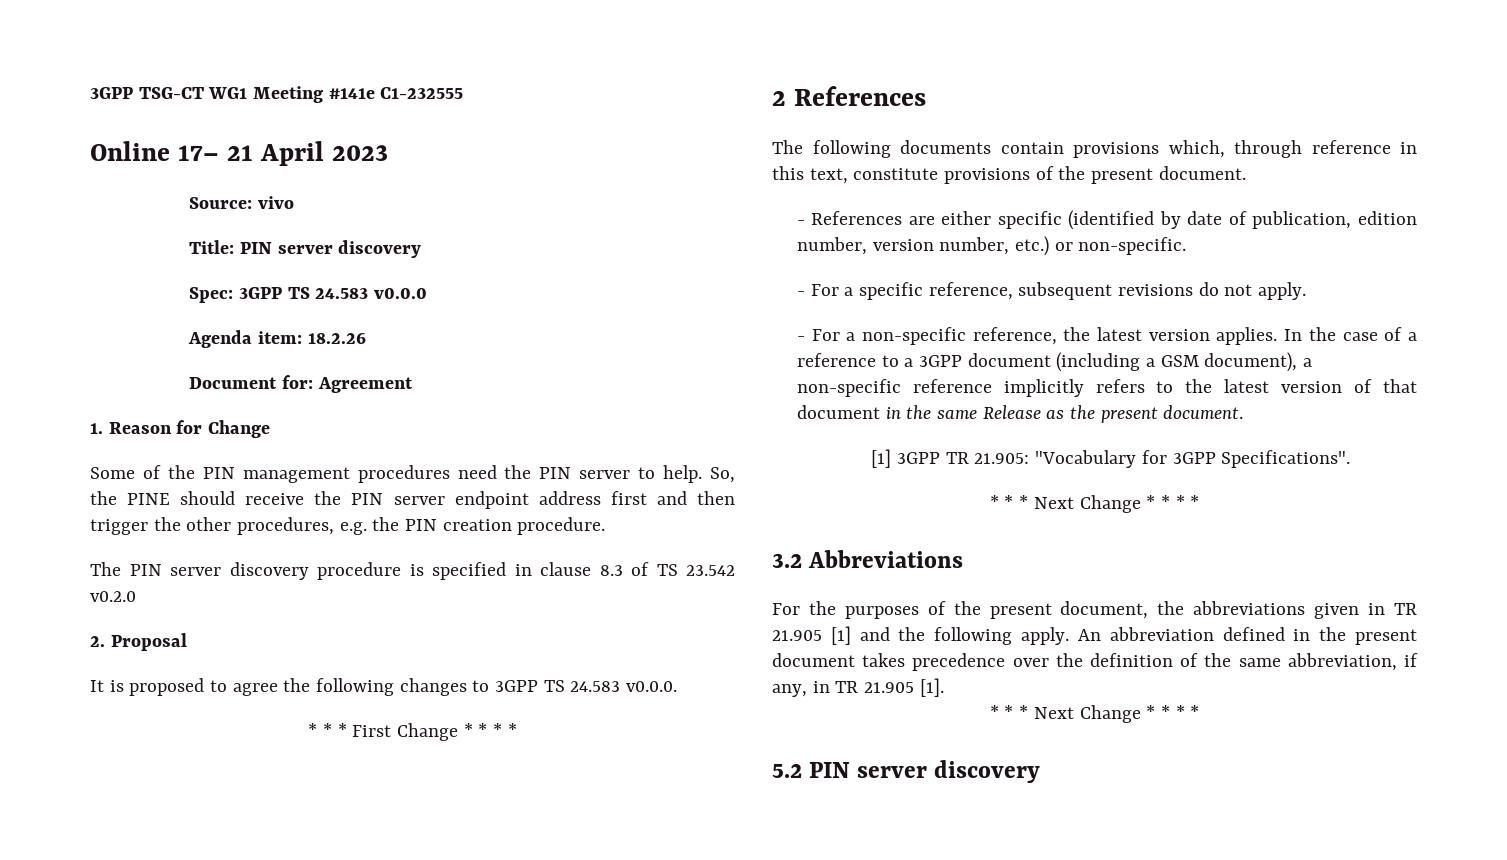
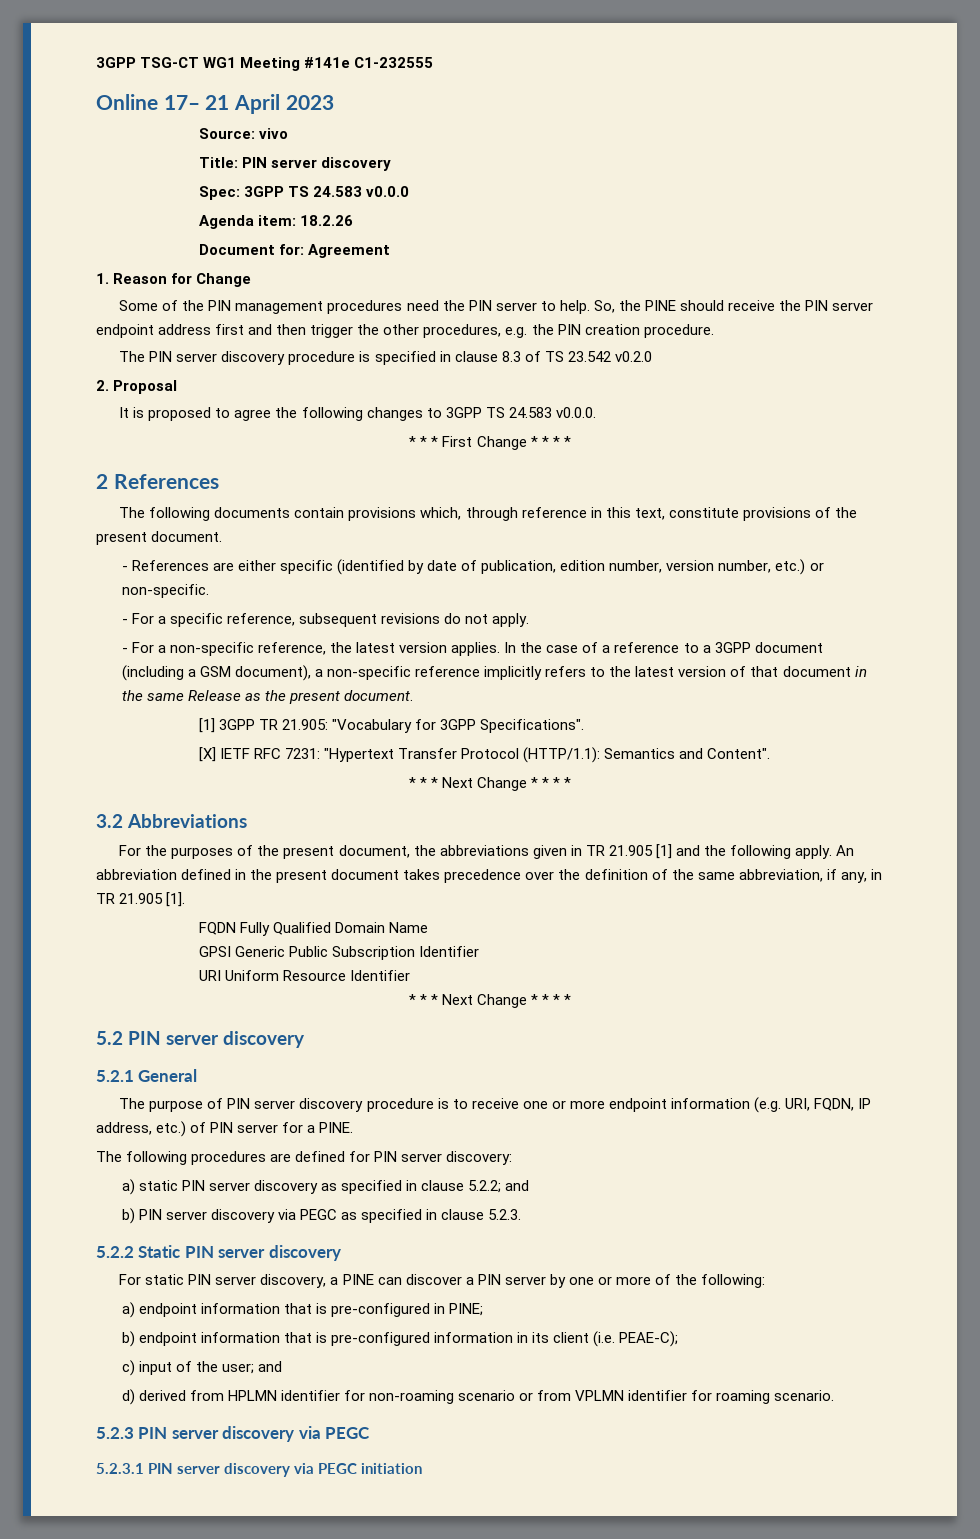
+ [X] IETF RFC 7231: "Hypertext Transfer Protocol (HTTP/1.1): Semantics and Content".
+ FQDN Fully Qualified Domain Name
+ GPSI Generic Public Subscription Identifier
+ URI Uniform Resource Identifier
+ 5.2.1 General
+ The purpose of PIN server discovery procedure is to receive one or more endpoint information (e.g. URI, FQDN, IP address, etc.) of PIN server for a PINE.
+ The following procedures are defined for PIN server discovery:
+ a) static PIN server discovery as specified in clause 5.2.2; and
+ b) PIN server discovery via PEGC as specified in clause 5.2.3.
+ 5.2.2 Static PIN server discovery
+ For static PIN server discovery, a PINE can discover a PIN server by one or more of the following:
+ a) endpoint information that is pre-configured in PINE;
+ b) endpoint information that is pre-configured information in its client (i.e. PEAE-C);
+ c) input of the user; and
+ d) derived from HPLMN identifier for non-roaming scenario or from VPLMN identifier for roaming scenario.
+ 5.2.3 PIN server discovery via PEGC
+ 5.2.3.1 PIN server discovery via PEGC initiation

